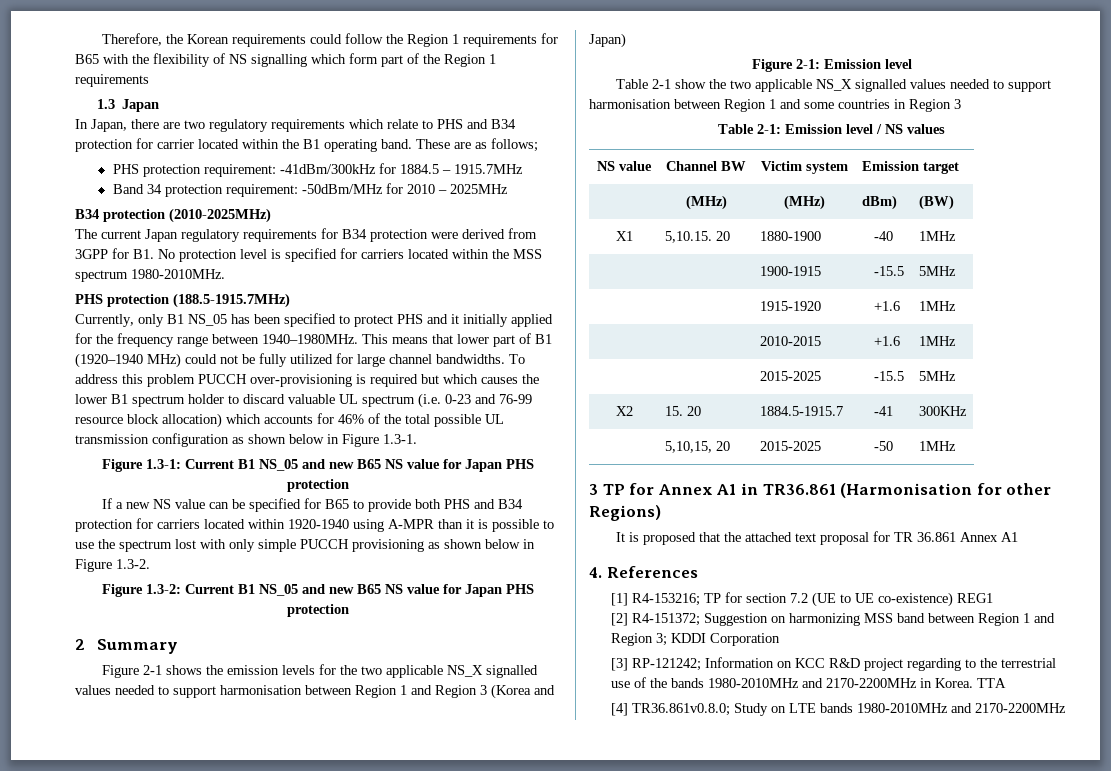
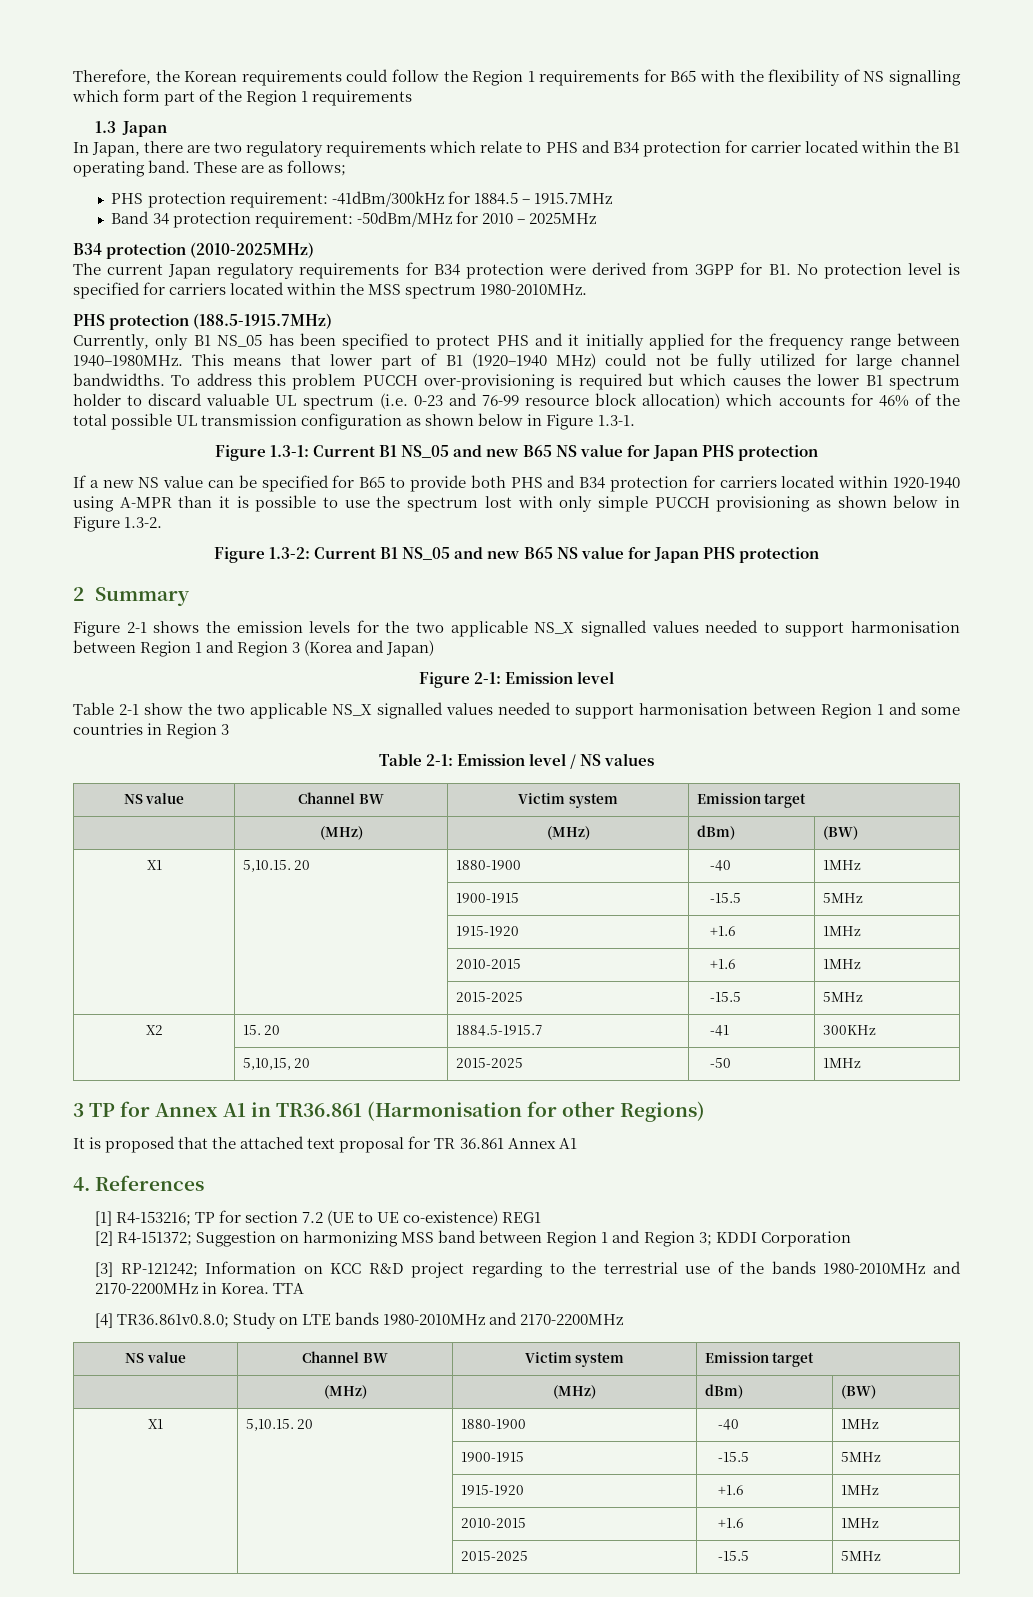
  [4] TR36.861v0.8.0; Study on LTE bands 1980-2010MHz and 2170-2200MHz
+ NS value | Channel BW | Victim system | Emission target
+ | (MHz) | (MHz) | dBm) | (BW)
+ X1 | 5,10.15. 20 | 1880-1900 | -40 | 1MHz
+ | | 1900-1915 | -15.5 | 5MHz
+ | | 1915-1920 | +1.6 | 1MHz
+ | | 2010-2015 | +1.6 | 1MHz
+ | | 2015-2025 | -15.5 | 5MHz

